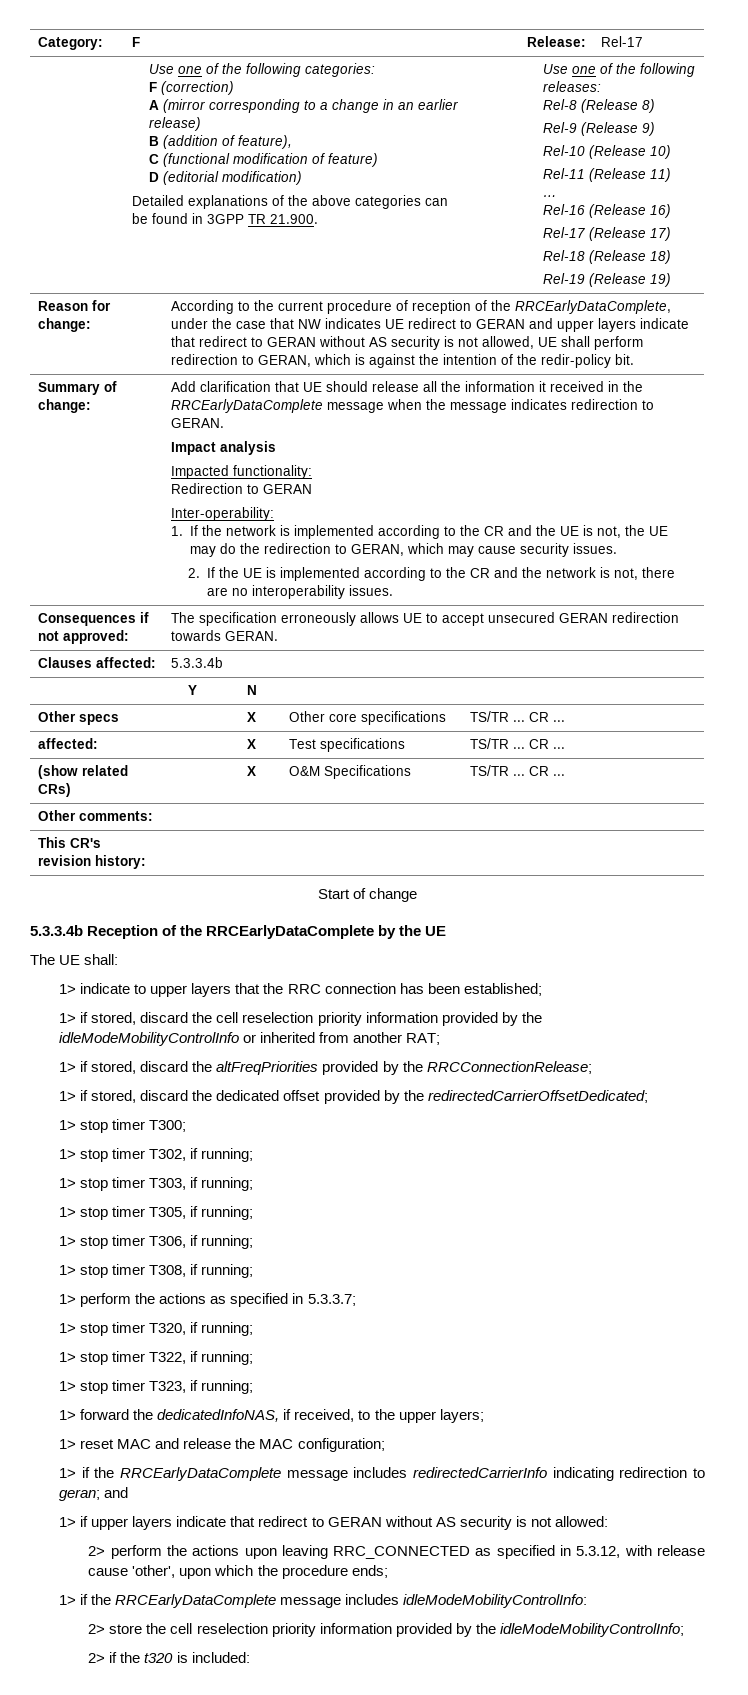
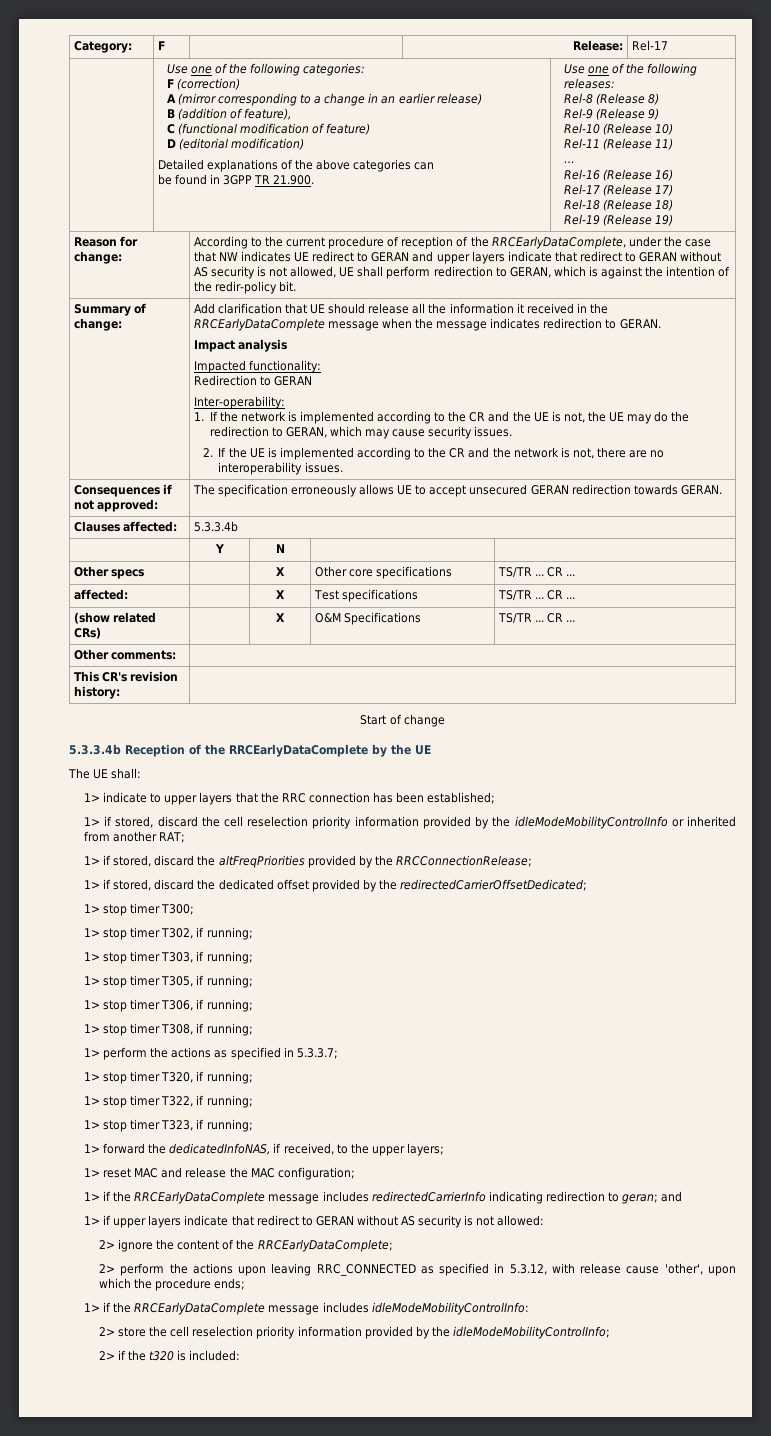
+ 2> ignore the content of the RRCEarlyDataComplete;

